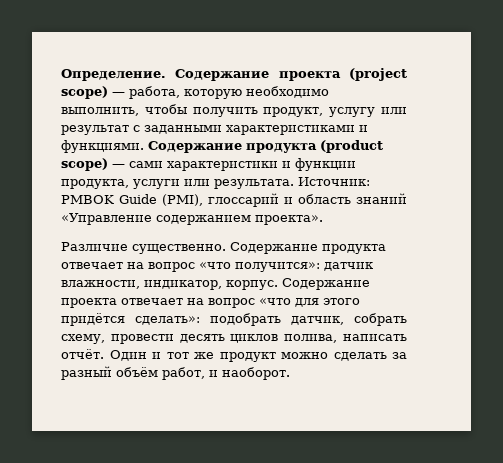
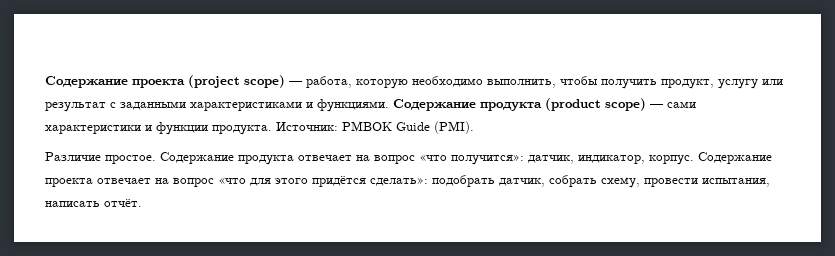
- Определение.
- Содержание продукта (product scope) — сами характеристики и функции продукта, услуги или результата. Источник: PMBOK Guide (PMI), глоссарий и область знаний «Управление содержанием проекта».
+ Содержание продукта (product scope) — сами характеристики и функции продукта. Источник: PMBOK Guide (PMI).
- Различие существенно.
+ Различие простое.
- Содержание продукта отвечает на вопрос «что получится»: датчик влажности, индикатор, корпус.
+ Содержание продукта отвечает на вопрос «что получится»: датчик, индикатор, корпус.
- Содержание проекта отвечает на вопрос «что для этого придётся сделать»: подобрать датчик, собрать схему, провести десять циклов полива, написать отчёт. Один и тот же продукт можно сделать за разный объём работ, и наоборот.
+ Содержание проекта отвечает на вопрос «что для этого придётся сделать»: подобрать датчик, собрать схему, провести испытания, написать отчёт.

